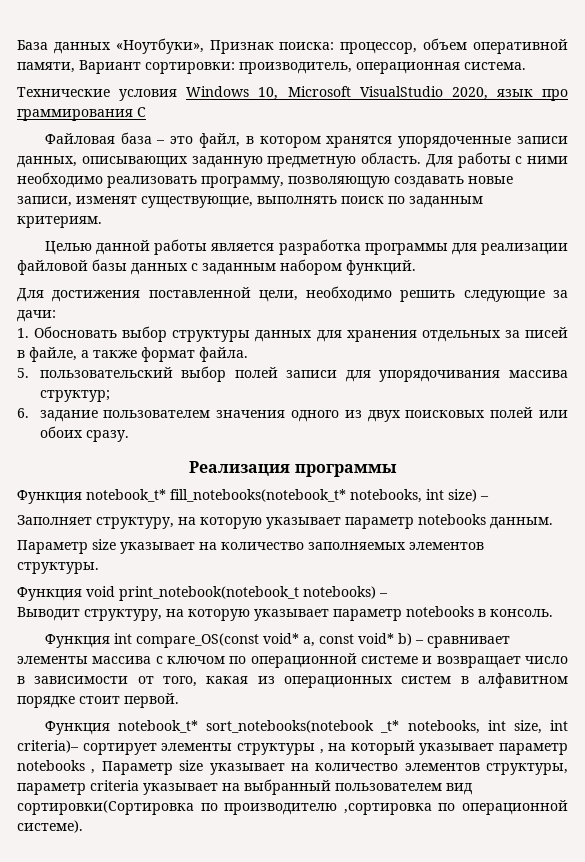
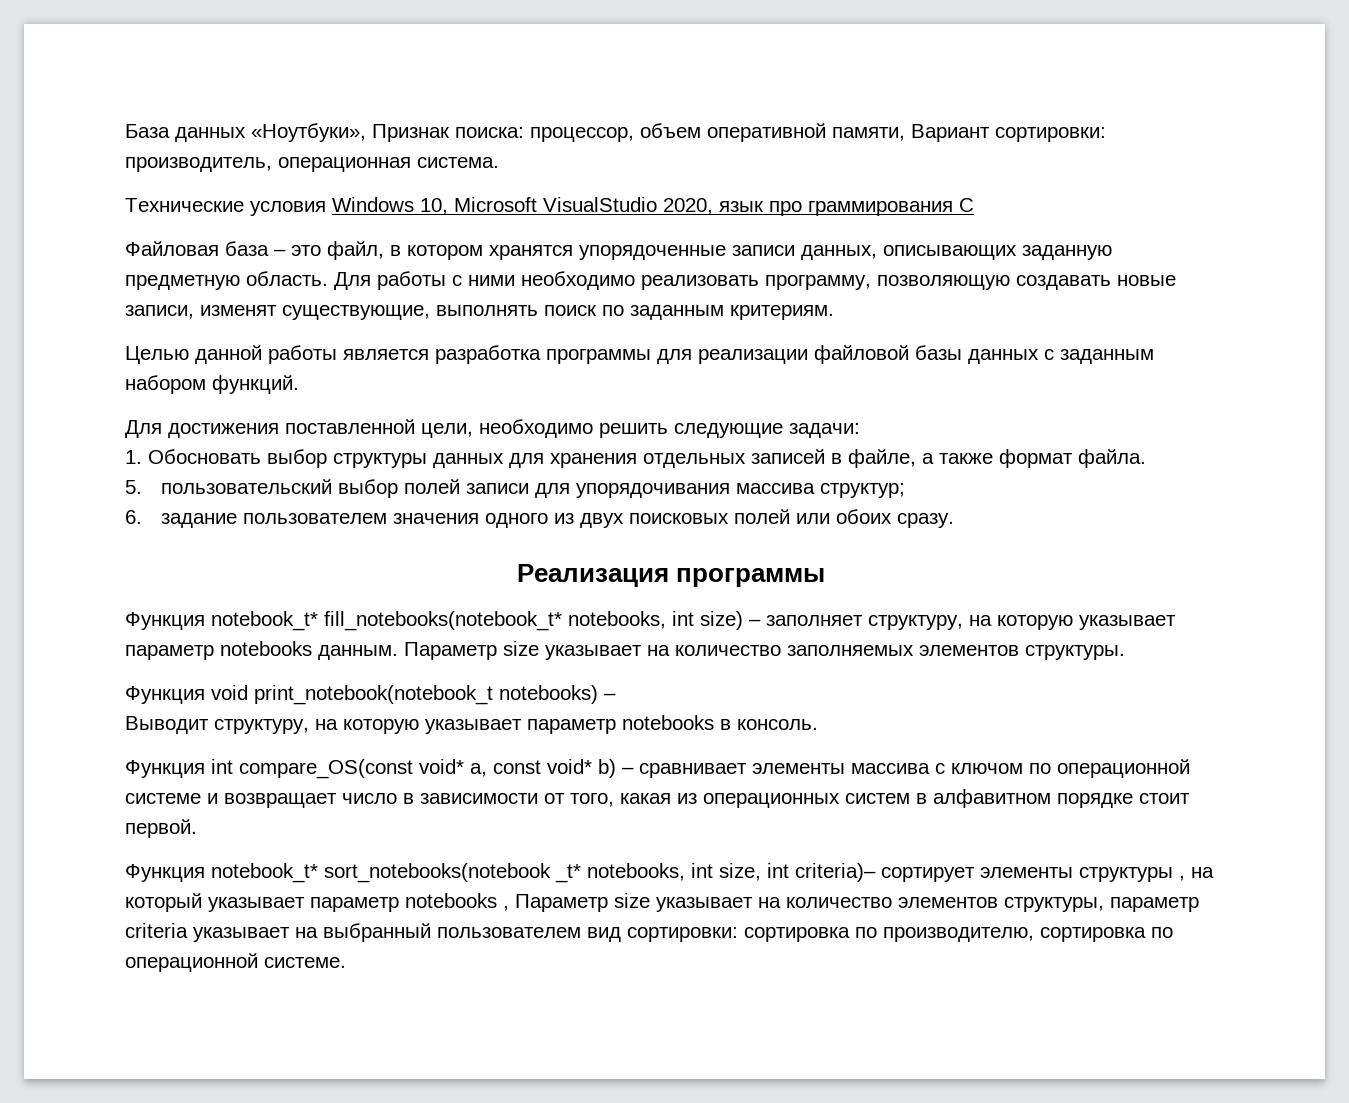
- Для достижения поставленной цели, необходимо решить следующие за дачи:
+ Для достижения поставленной цели, необходимо решить следующие задачи:
- 1. Обосновать выбор структуры данных для хранения отдельных за писей в файле, а также формат файла.
+ 1. Обосновать выбор структуры данных для хранения отдельных записей в файле, а также формат файла.
- Функция notebook_t* fill_notebooks(notebook_t* notebooks, int size) –
- Заполняет структуру, на которую указывает параметр notebooks данным.
- Параметр size указывает на количество заполняемых элементов структуры.
+ Функция notebook_t* fill_notebooks(notebook_t* notebooks, int size) – заполняет структуру, на которую указывает параметр notebooks данным. Параметр size указывает на количество заполняемых элементов структуры.
- Функция notebook_t* sort_notebooks(notebook _t* notebooks, int size, int criteria)– сортирует элементы структуры , на который указывает параметр notebooks , Параметр size указывает на количество элементов структуры, параметр criteria указывает на выбранный пользователем вид сортировки(Сортировка по производителю ,сортировка по операционной системе).
+ Функция notebook_t* sort_notebooks(notebook _t* notebooks, int size, int criteria)– сортирует элементы структуры , на который указывает параметр notebooks , Параметр size указывает на количество элементов структуры, параметр criteria указывает на выбранный пользователем вид сортировки: сортировка по производителю, сортировка по операционной системе.

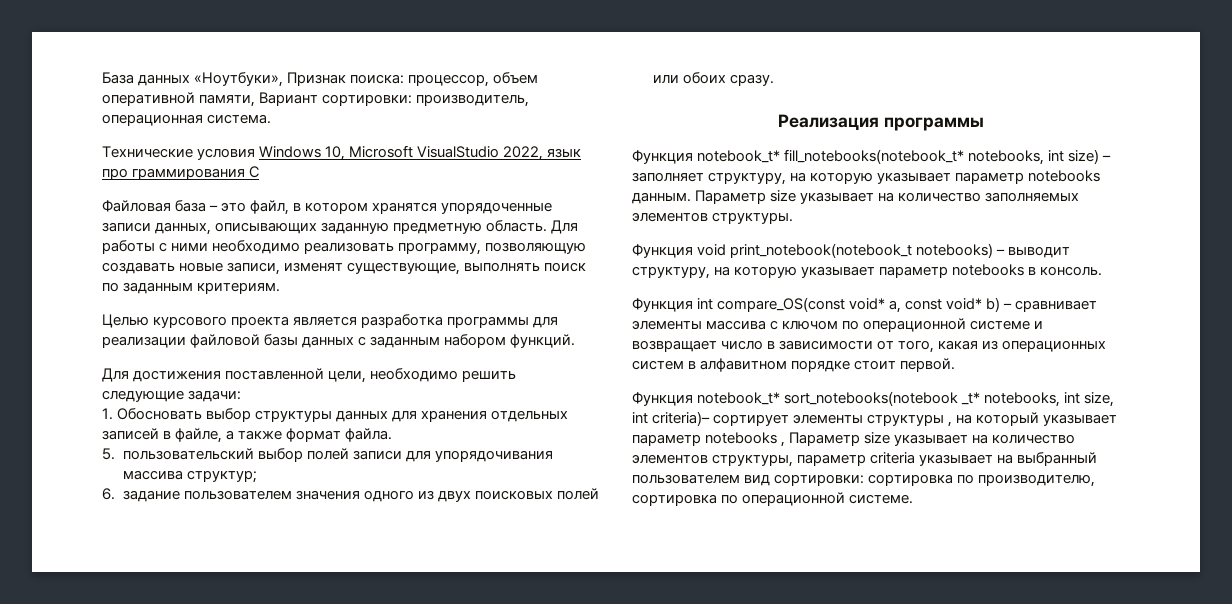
- Технические условия Windows 10, Microsoft VisualStudio 2020, язык про граммирования C
+ Технические условия Windows 10, Microsoft VisualStudio 2022, язык про граммирования C
- Целью данной работы является разработка программы для реализации файловой базы данных с заданным набором функций.
+ Целью курсового проекта является разработка программы для реализации файловой базы данных с заданным набором функций.
- Функция void print_notebook(notebook_t notebooks) –
- Выводит структуру, на которую указывает параметр notebooks в консоль.
+ Функция void print_notebook(notebook_t notebooks) – выводит структуру, на которую указывает параметр notebooks в консоль.

